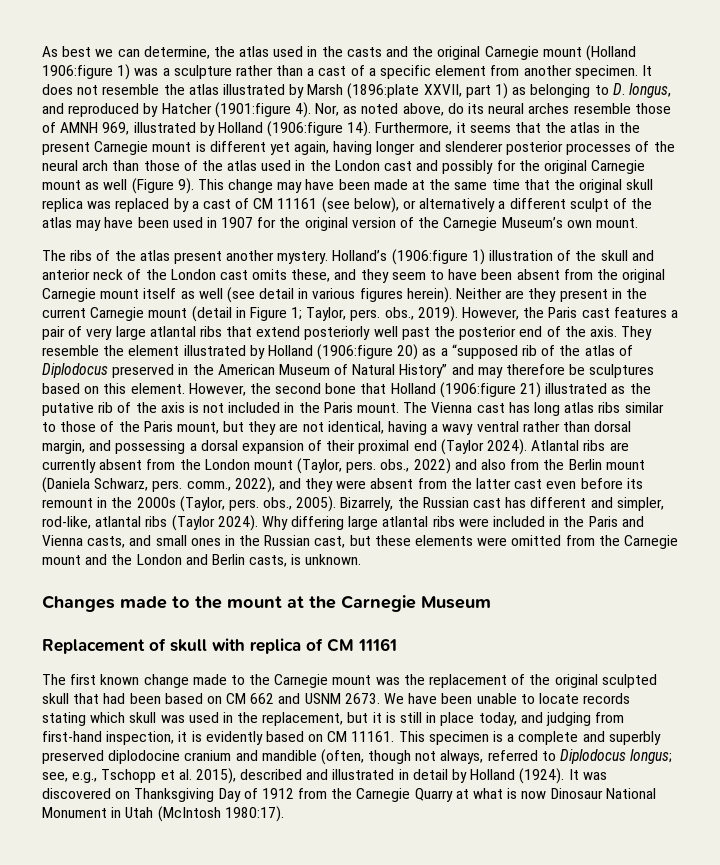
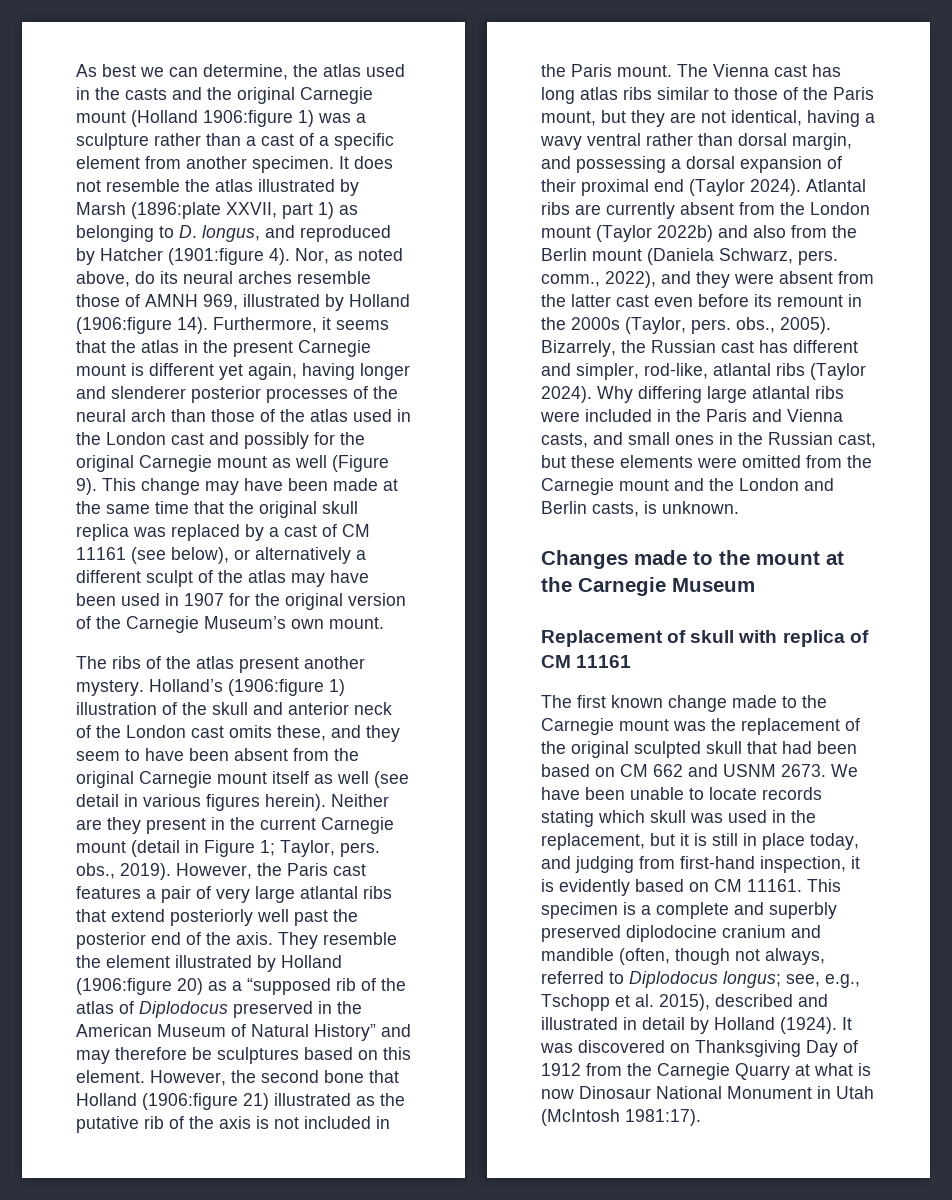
- Atlantal ribs are currently absent from the London mount (Taylor, pers. obs., 2022) and also from the Berlin mount (Daniela Schwarz, pers. comm., 2022), and they were absent from the latter cast even before its remount in the 2000s (Taylor, pers. obs., 2005).
+ Atlantal ribs are currently absent from the London mount (Taylor 2022b) and also from the Berlin mount (Daniela Schwarz, pers. comm., 2022), and they were absent from the latter cast even before its remount in the 2000s (Taylor, pers. obs., 2005).
- It was discovered on Thanksgiving Day of 1912 from the Carnegie Quarry at what is now Dinosaur National Monument in Utah (McIntosh 1980:17).
+ It was discovered on Thanksgiving Day of 1912 from the Carnegie Quarry at what is now Dinosaur National Monument in Utah (McIntosh 1981:17).

